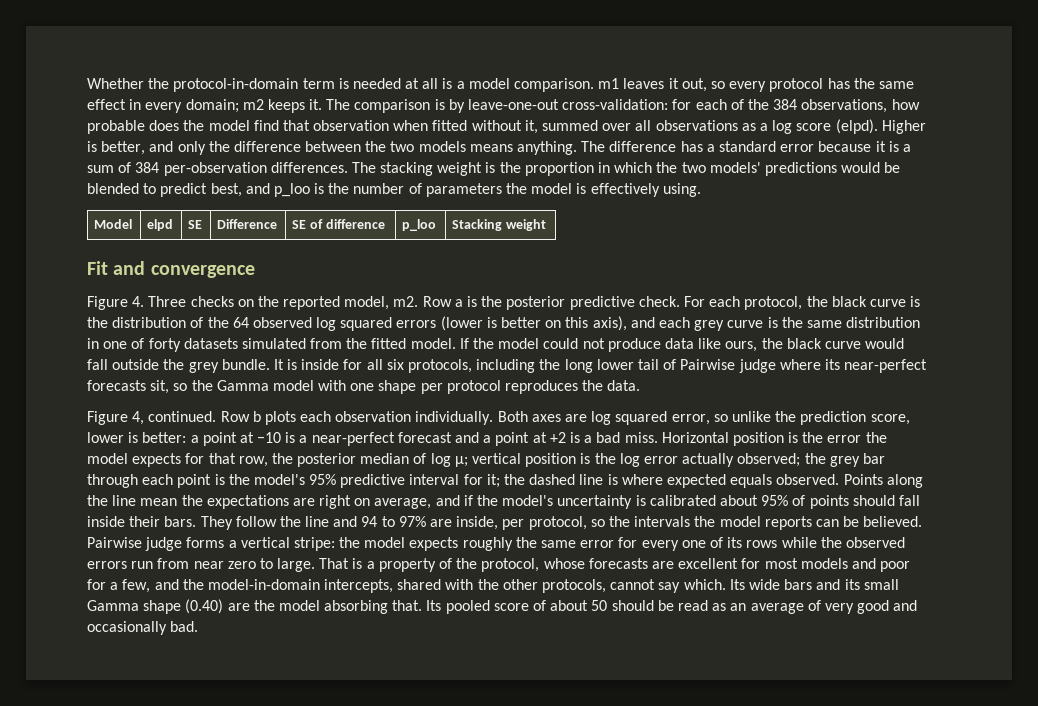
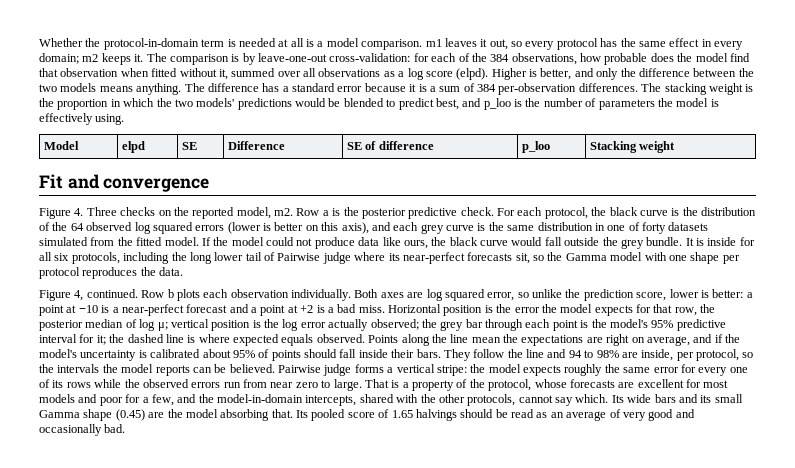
- They follow the line and 94 to 97% are inside, per protocol, so the intervals the model reports can be believed.
+ They follow the line and 94 to 98% are inside, per protocol, so the intervals the model reports can be believed.
- Its wide bars and its small Gamma shape (0.40) are the model absorbing that.
+ Its wide bars and its small Gamma shape (0.45) are the model absorbing that.
- Its pooled score of about 50 should be read as an average of very good and occasionally bad.
+ Its pooled score of 1.65 halvings should be read as an average of very good and occasionally bad.

